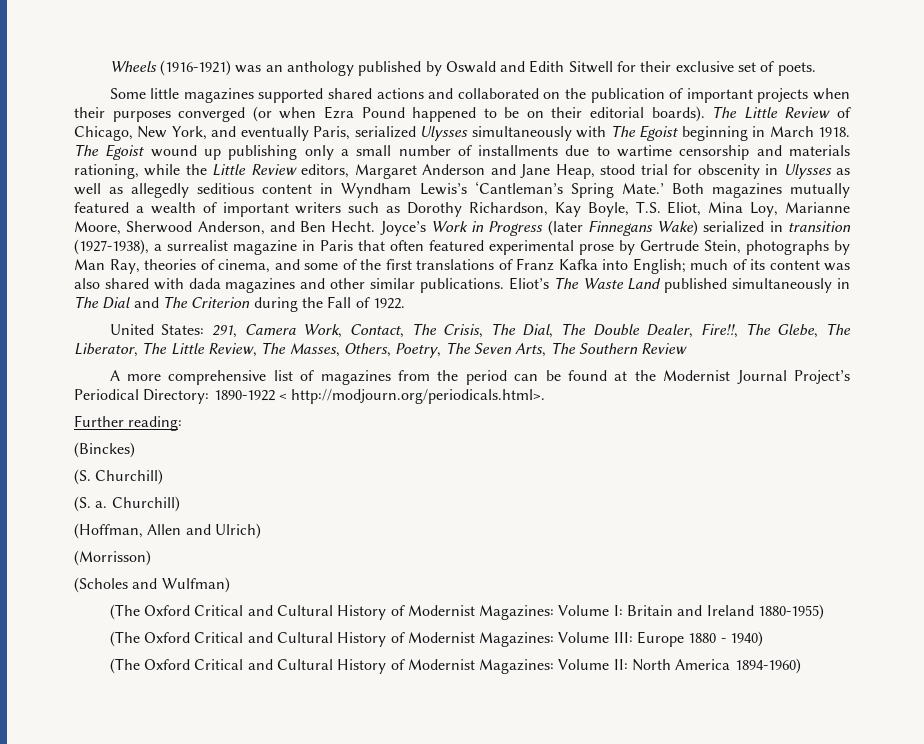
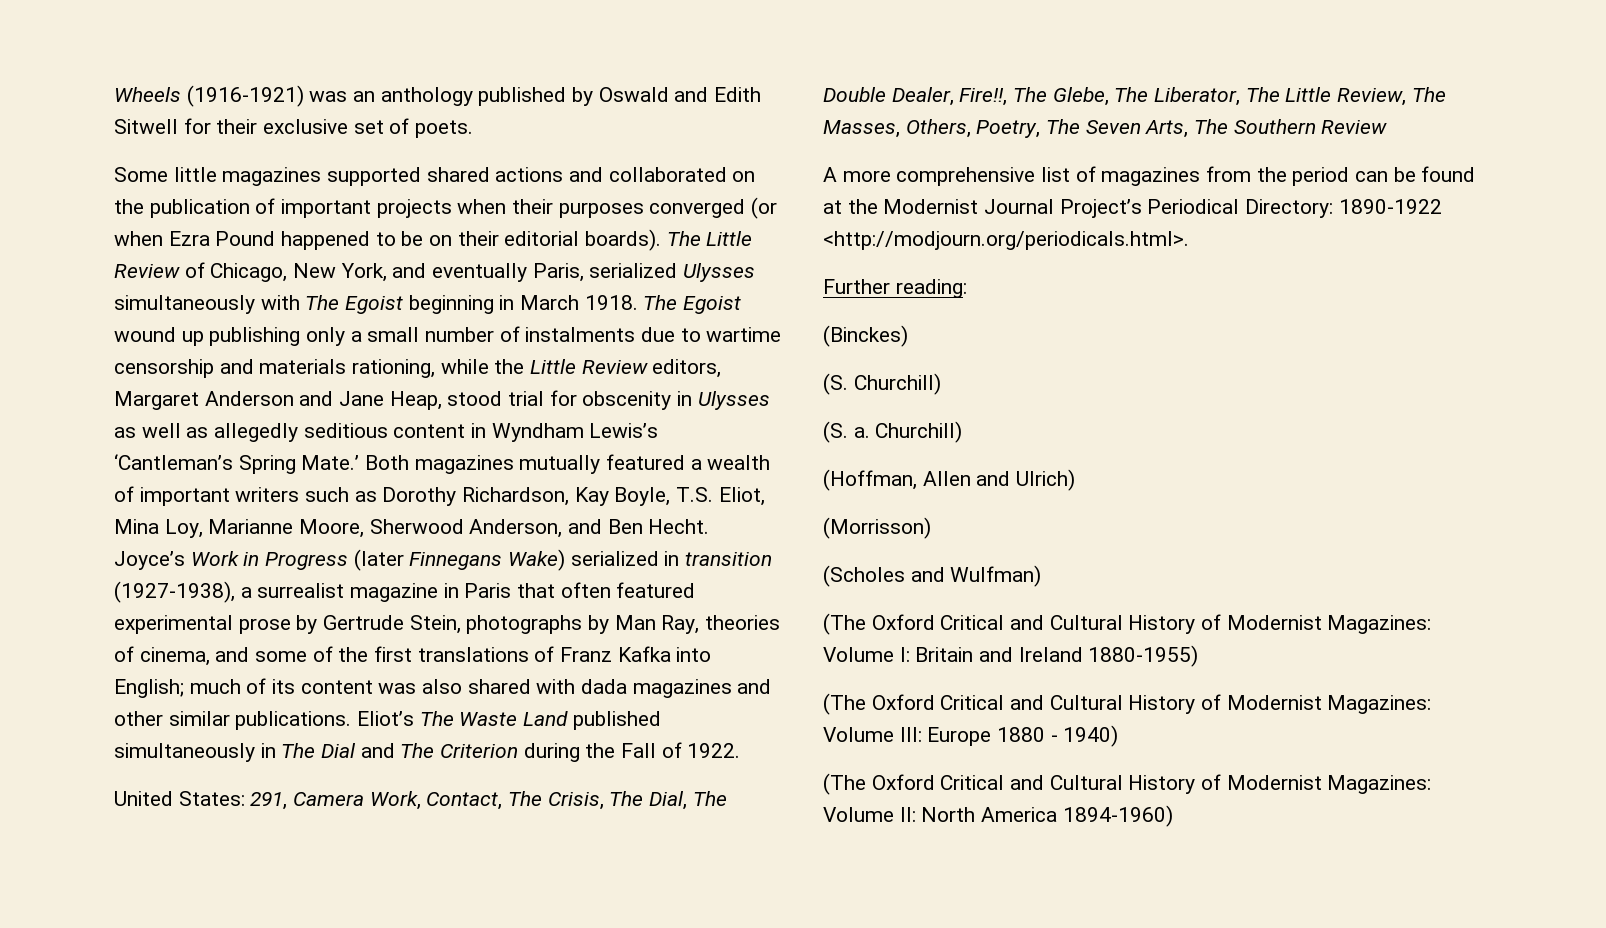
- The Egoist wound up publishing only a small number of installments due to wartime censorship and materials rationing, while the Little Review editors, Margaret Anderson and Jane Heap, stood trial for obscenity in Ulysses as well as allegedly seditious content in Wyndham Lewis’s ‘Cantleman’s Spring Mate.’
+ The Egoist wound up publishing only a small number of instalments due to wartime censorship and materials rationing, while the Little Review editors, Margaret Anderson and Jane Heap, stood trial for obscenity in Ulysses as well as allegedly seditious content in Wyndham Lewis’s ‘Cantleman’s Spring Mate.’
- A more comprehensive list of magazines from the period can be found at the Modernist Journal Project’s Periodical Directory: 1890-1922 < http://modjourn.org/periodicals.html>.
+ A more comprehensive list of magazines from the period can be found at the Modernist Journal Project’s Periodical Directory: 1890-1922 <http://modjourn.org/periodicals.html>.

